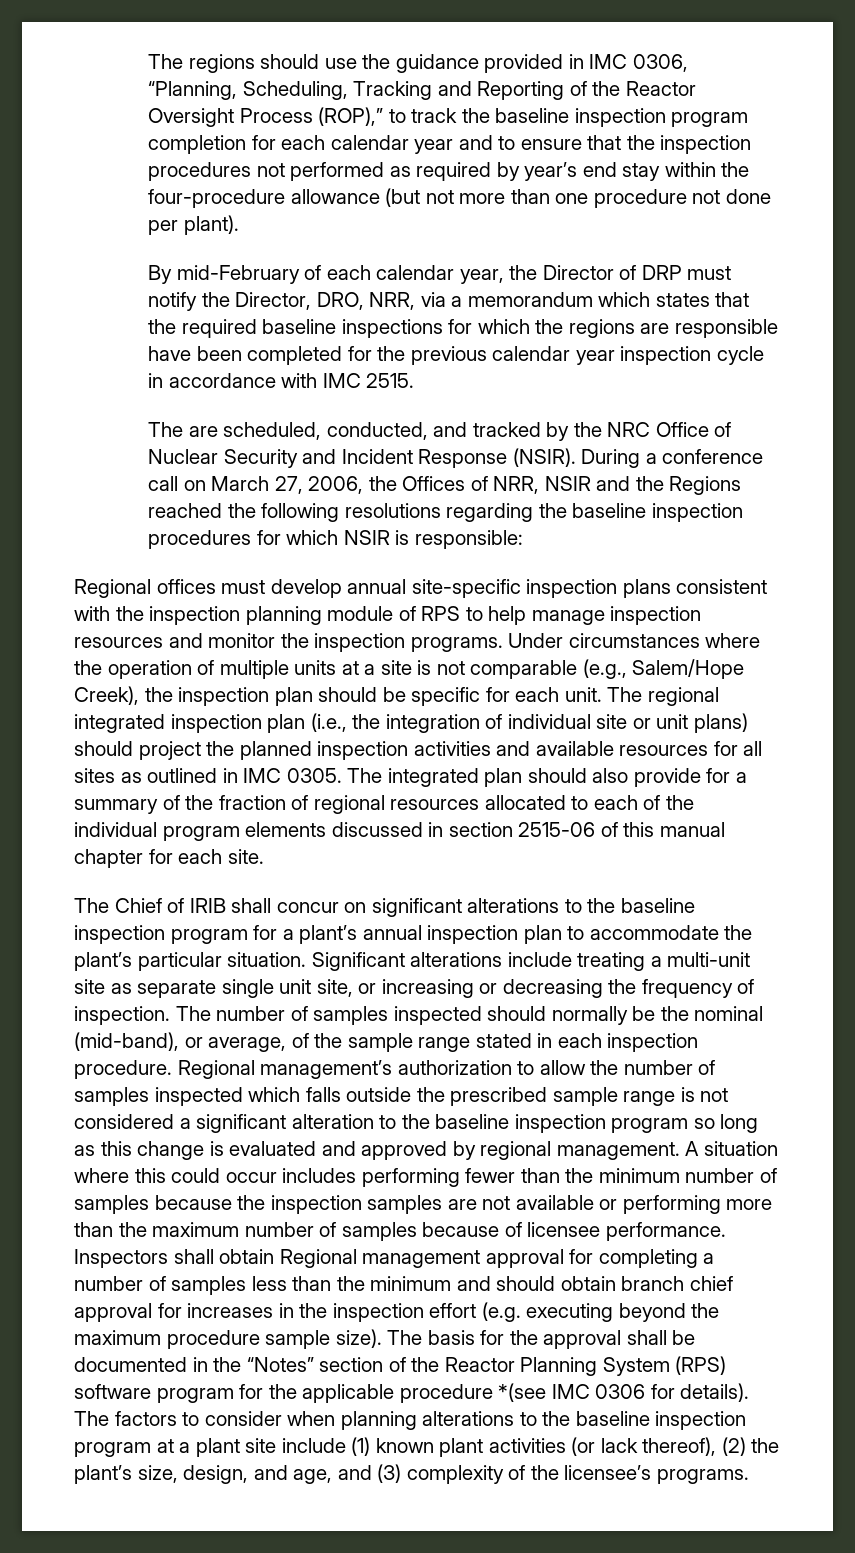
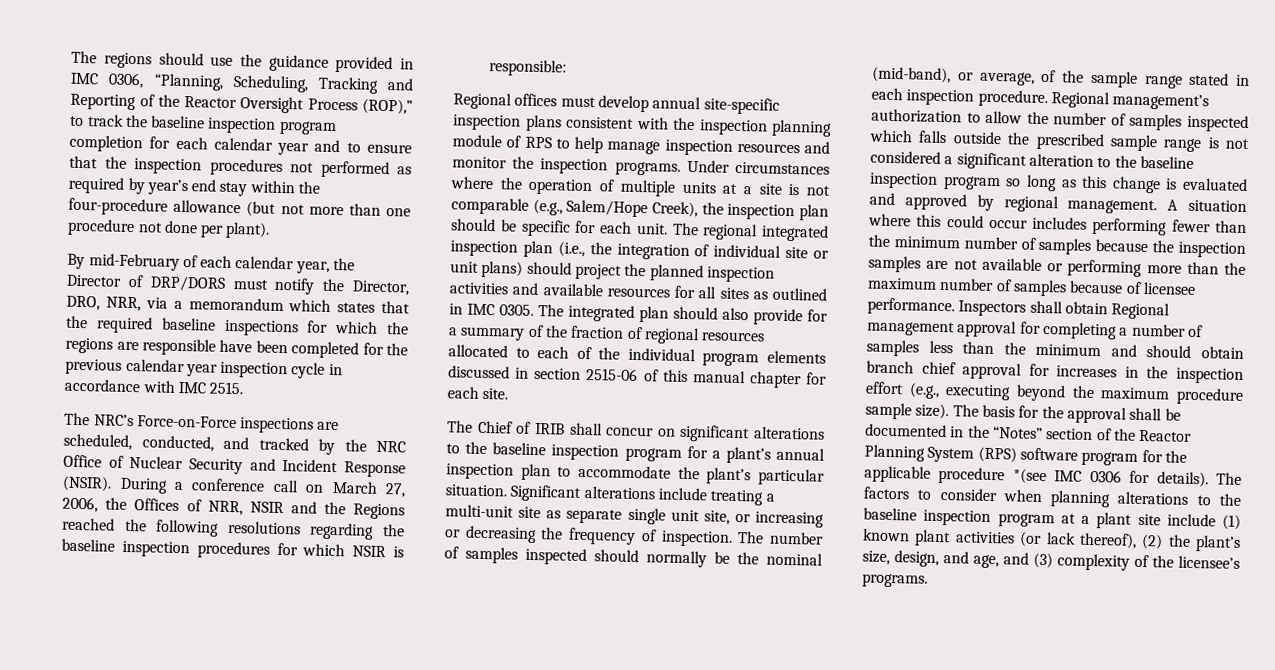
- By mid-February of each calendar year, the Director of DRP must notify the Director, DRO, NRR, via a memorandum which states that the required baseline inspections for which the regions are responsible have been completed for the previous calendar year inspection cycle in accordance with IMC 2515.
+ By mid-February of each calendar year, the Director of DRP/DORS must notify the Director, DRO, NRR, via a memorandum which states that the required baseline inspections for which the regions are responsible have been completed for the previous calendar year inspection cycle in accordance with IMC 2515.
- The are scheduled, conducted, and tracked by the NRC Office of Nuclear Security and Incident Response (NSIR).
+ The NRC’s Force-on-Force inspections are scheduled, conducted, and tracked by the NRC Office of Nuclear Security and Incident Response (NSIR).
- Inspectors shall obtain Regional management approval for completing a number of samples less than the minimum and should obtain branch chief approval for increases in the inspection effort (e.g. executing beyond the maximum procedure sample size).
+ Inspectors shall obtain Regional management approval for completing a number of samples less than the minimum and should obtain branch chief approval for increases in the inspection effort (e.g., executing beyond the maximum procedure sample size).

